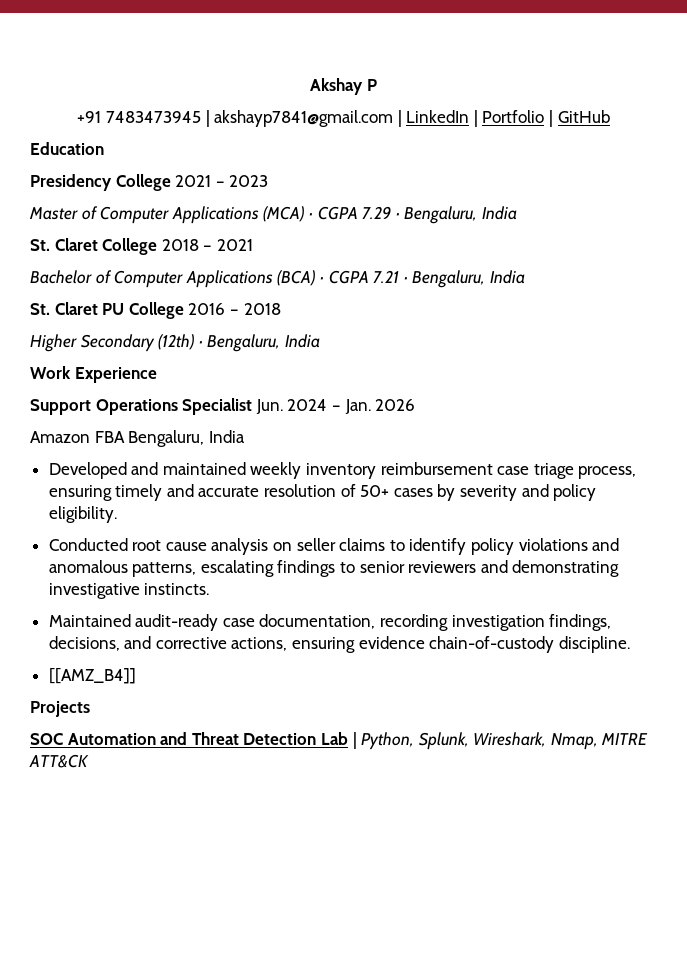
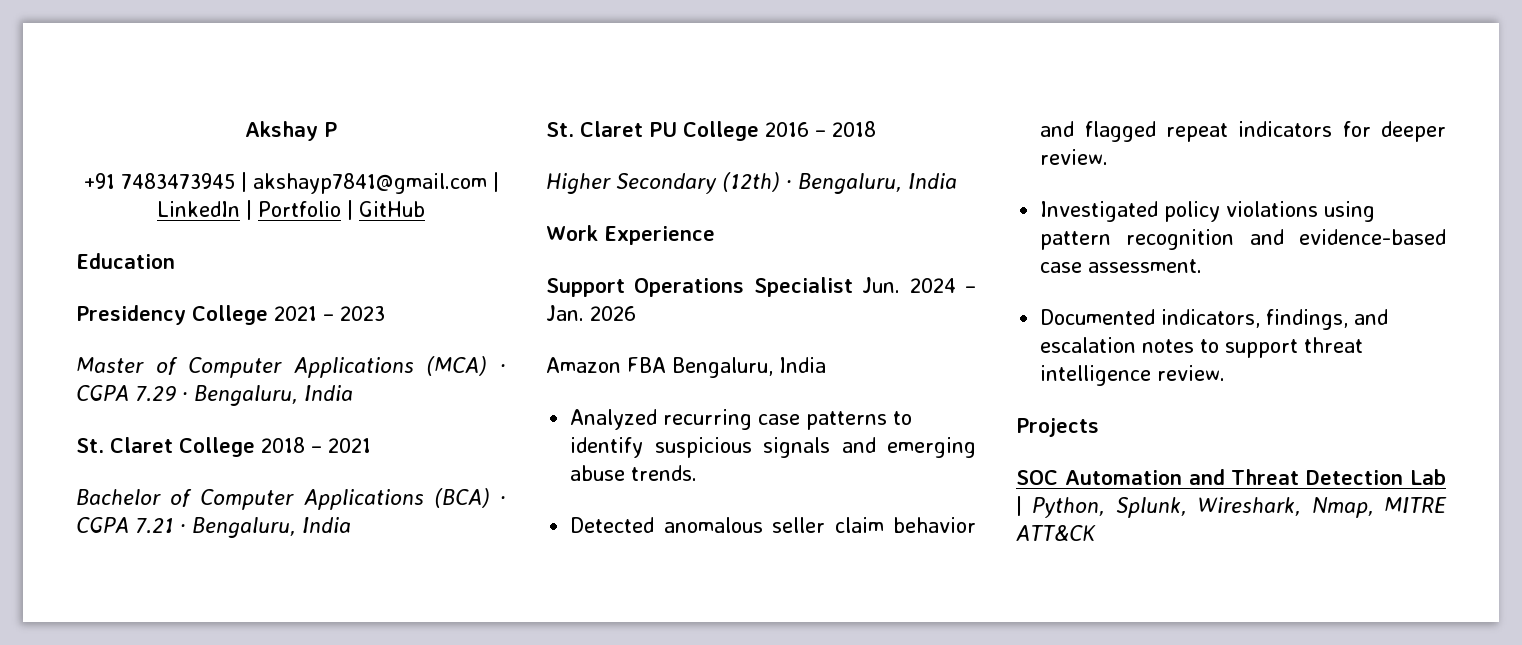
- Developed and maintained weekly inventory reimbursement case triage process, ensuring timely and accurate resolution of 50+ cases by severity and policy eligibility.
- Conducted root cause analysis on seller claims to identify policy violations and anomalous patterns, escalating findings to senior reviewers and demonstrating investigative instincts.
- Maintained audit-ready case documentation, recording investigation findings, decisions, and corrective actions, ensuring evidence chain-of-custody discipline.
- [[AMZ_B4]]
+ Analyzed recurring case patterns to identify suspicious signals and emerging abuse trends.
+ Detected anomalous seller claim behavior and flagged repeat indicators for deeper review.
+ Investigated policy violations using pattern recognition and evidence-based case assessment.
+ Documented indicators, findings, and escalation notes to support threat intelligence review.

